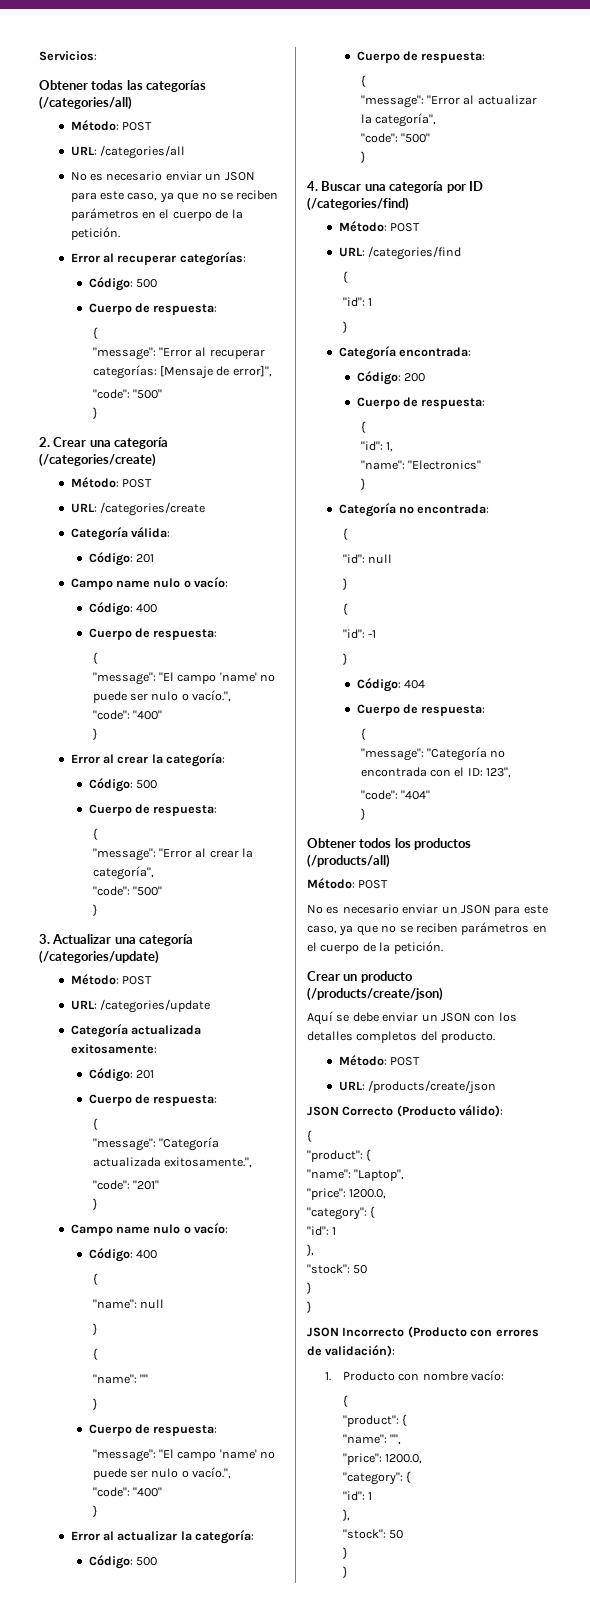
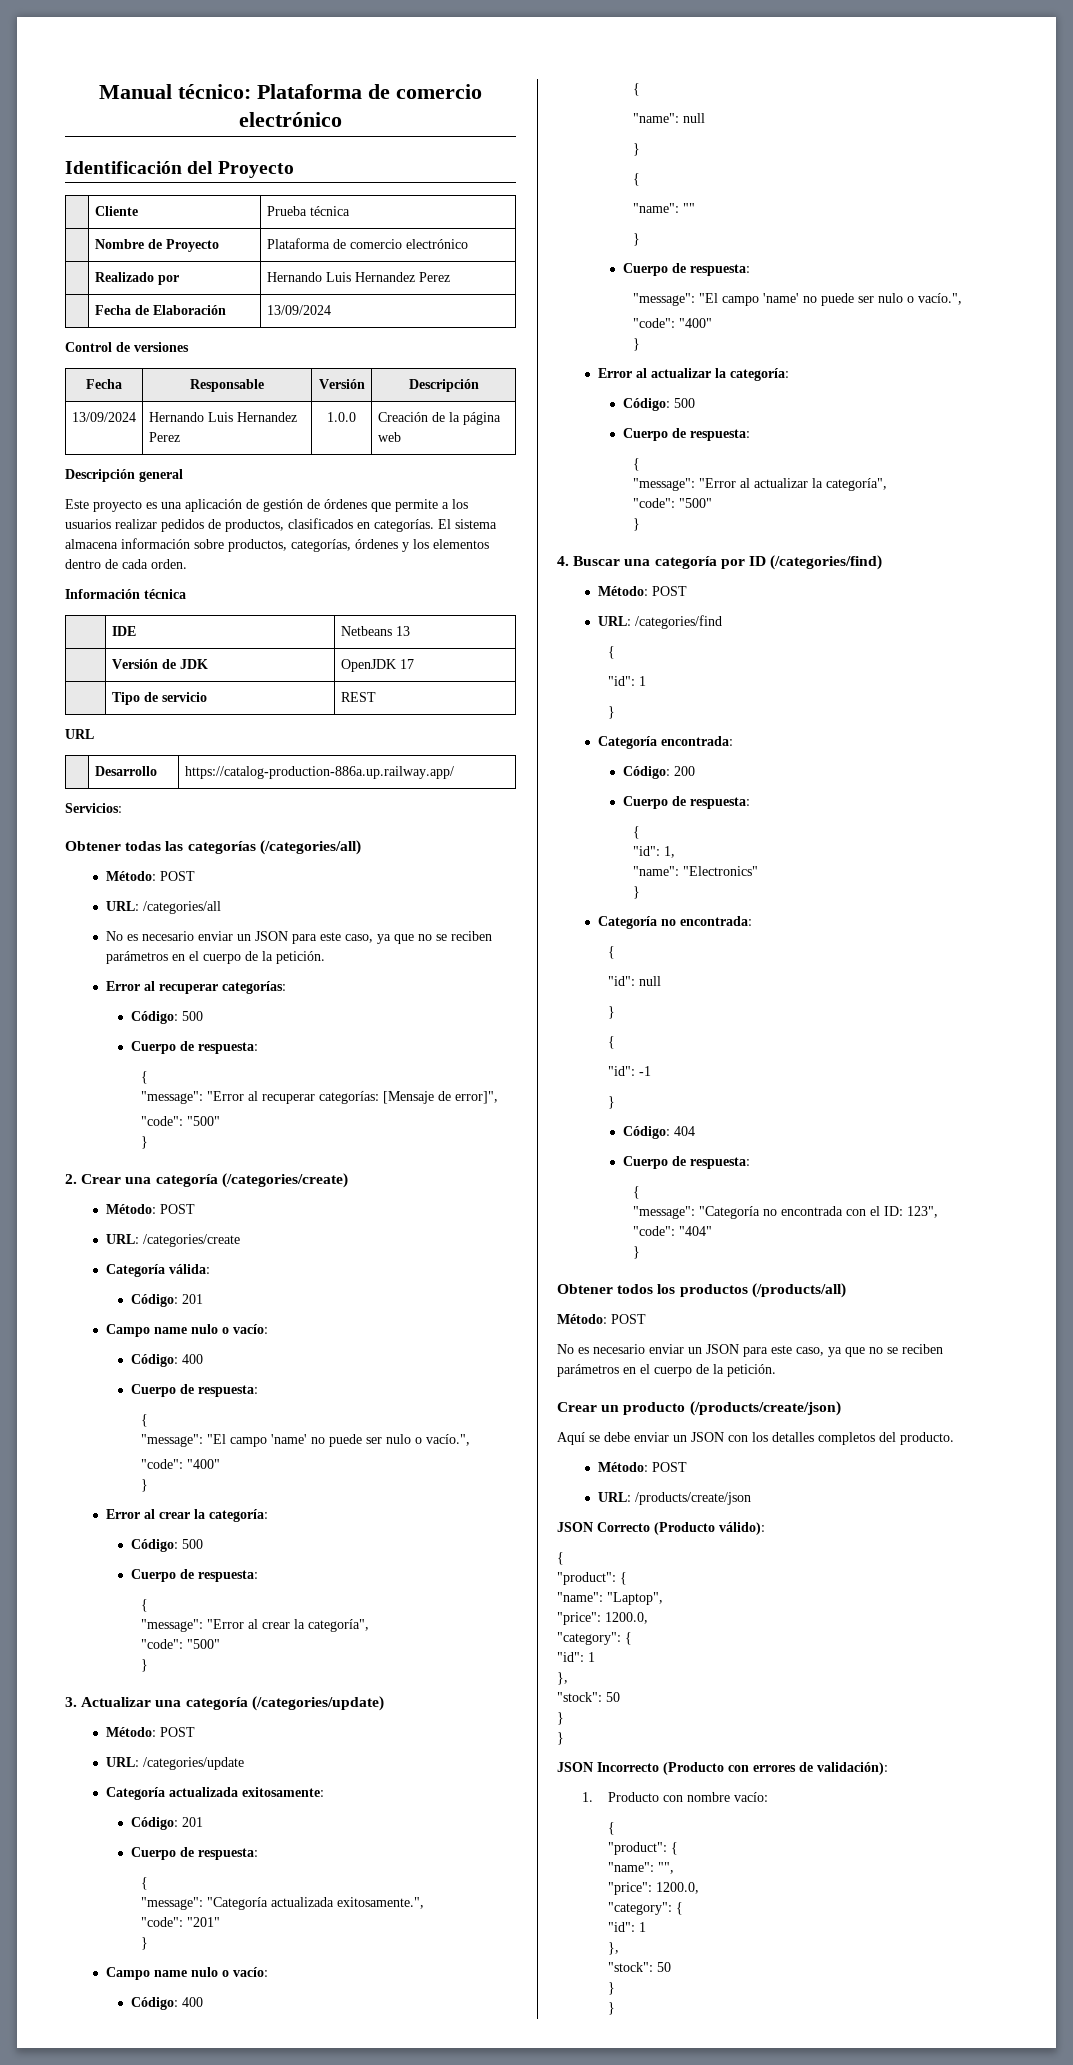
+ Manual técnico: Plataforma de comercio electrónico
+ Identificación del Proyecto
+ | Cliente | Prueba técnica
+ | Nombre de Proyecto | Plataforma de comercio electrónico
+ | Realizado por | Hernando Luis Hernandez Perez
+ | Fecha de Elaboración | 13/09/2024
+ Control de versiones
+ Fecha | Responsable | Versión | Descripción
+ 13/09/2024 | Hernando Luis Hernandez Perez | 1.0.0 | Creación de la página web
+ Descripción general
+ Este proyecto es una aplicación de gestión de órdenes que permite a los usuarios realizar pedidos de productos, clasificados en categorías. El sistema almacena información sobre productos, categorías, órdenes y los elementos dentro de cada orden.
+ Información técnica
+ | IDE | Netbeans 13
+ | Versión de JDK | OpenJDK 17
+ | Tipo de servicio | REST
+ URL
+ | Desarrollo | https://catalog-production-886a.up.railway.app/

